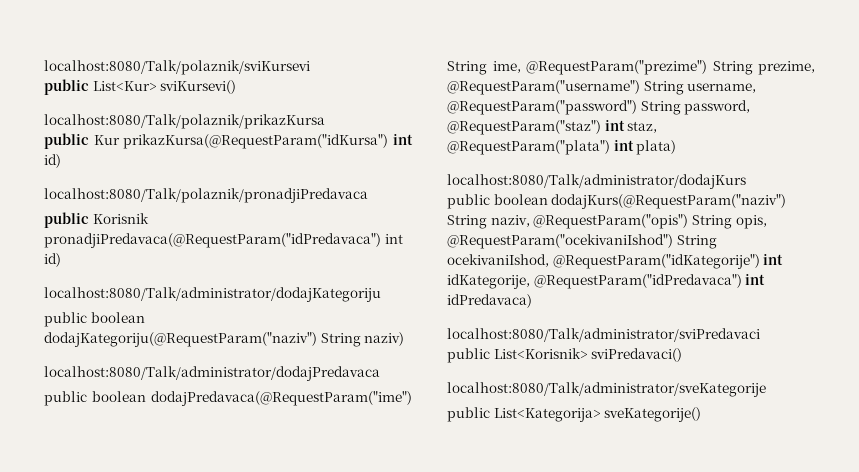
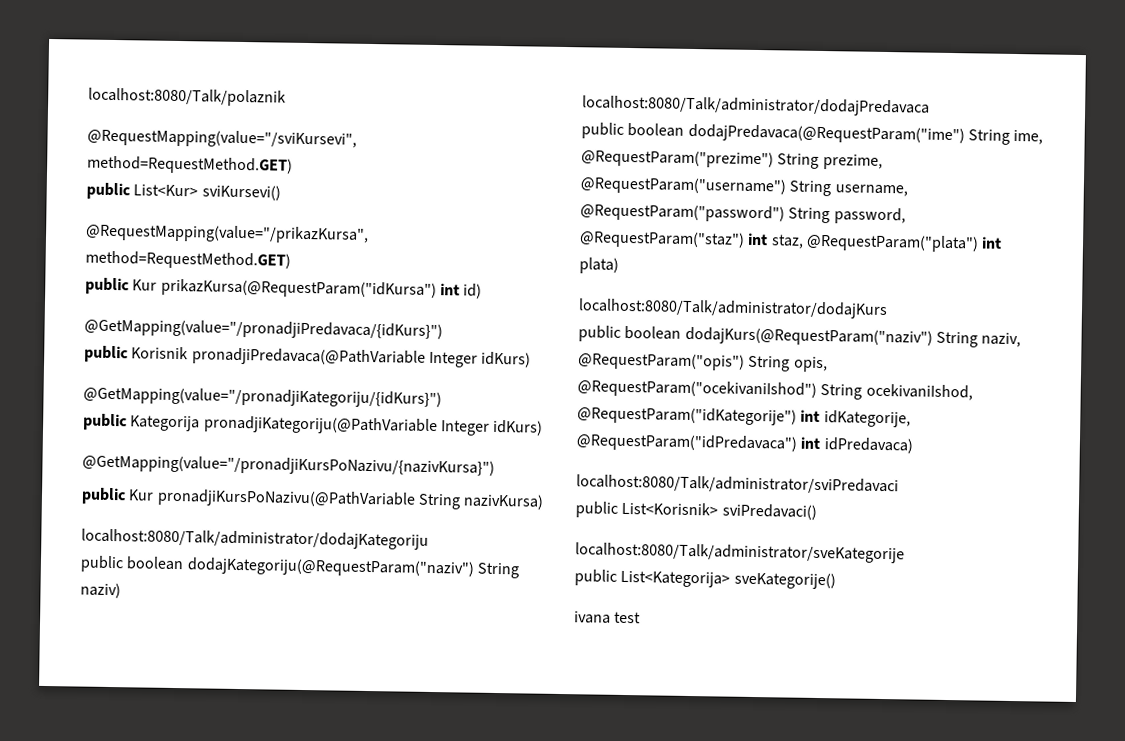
- localhost:8080/Talk/polaznik/sviKursevi
+ localhost:8080/Talk/polaznik
+ @RequestMapping(value="/sviKursevi", method=RequestMethod.GET)
- localhost:8080/Talk/polaznik/prikazKursa
+ @RequestMapping(value="/prikazKursa", method=RequestMethod.GET)
- localhost:8080/Talk/polaznik/pronadjiPredavaca
+ @GetMapping(value="/pronadjiPredavaca/{idKurs}")
- public Korisnik pronadjiPredavaca(@RequestParam("idPredavaca") int id)
+ public Korisnik pronadjiPredavaca(@PathVariable Integer idKurs)
+ @GetMapping(value="/pronadjiKategoriju/{idKurs}")
+ public Kategorija pronadjiKategoriju(@PathVariable Integer idKurs)
+ @GetMapping(value="/pronadjiKursPoNazivu/{nazivKursa}")
+ public Kur pronadjiKursPoNazivu(@PathVariable String nazivKursa)
+ ivana test

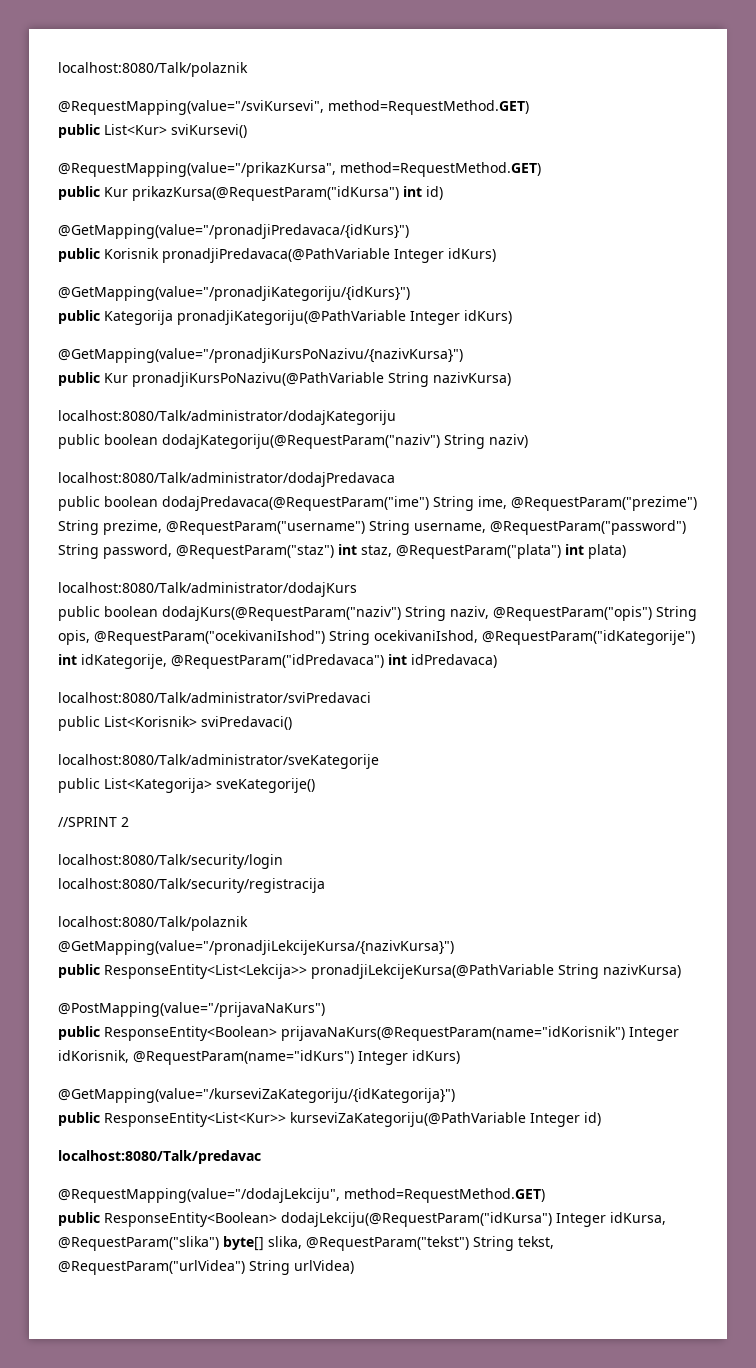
- ivana test
+ //SPRINT 2
+ localhost:8080/Talk/security/login
+ localhost:8080/Talk/security/registracija
+ localhost:8080/Talk/polaznik
+ @GetMapping(value="/pronadjiLekcijeKursa/{nazivKursa}")
+ public ResponseEntity<List<Lekcija>> pronadjiLekcijeKursa(@PathVariable String nazivKursa)
+ @PostMapping(value="/prijavaNaKurs")
+ public ResponseEntity<Boolean> prijavaNaKurs(@RequestParam(name="idKorisnik") Integer idKorisnik, @RequestParam(name="idKurs") Integer idKurs)
+ @GetMapping(value="/kurseviZaKategoriju/{idKategorija}")
+ public ResponseEntity<List<Kur>> kurseviZaKategoriju(@PathVariable Integer id)
+ localhost:8080/Talk/predavac
+ @RequestMapping(value="/dodajLekciju", method=RequestMethod.GET)
+ public ResponseEntity<Boolean> dodajLekciju(@RequestParam("idKursa") Integer idKursa, @RequestParam("slika") byte[] slika, @RequestParam("tekst") String tekst, @RequestParam("urlVidea") String urlVidea)

